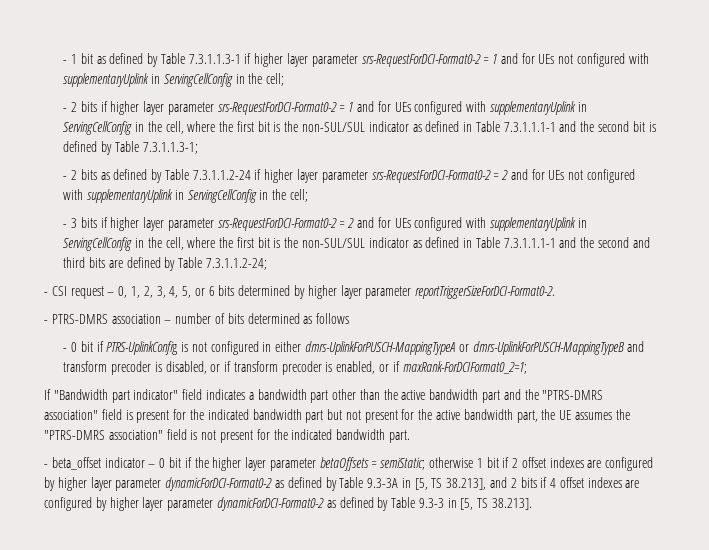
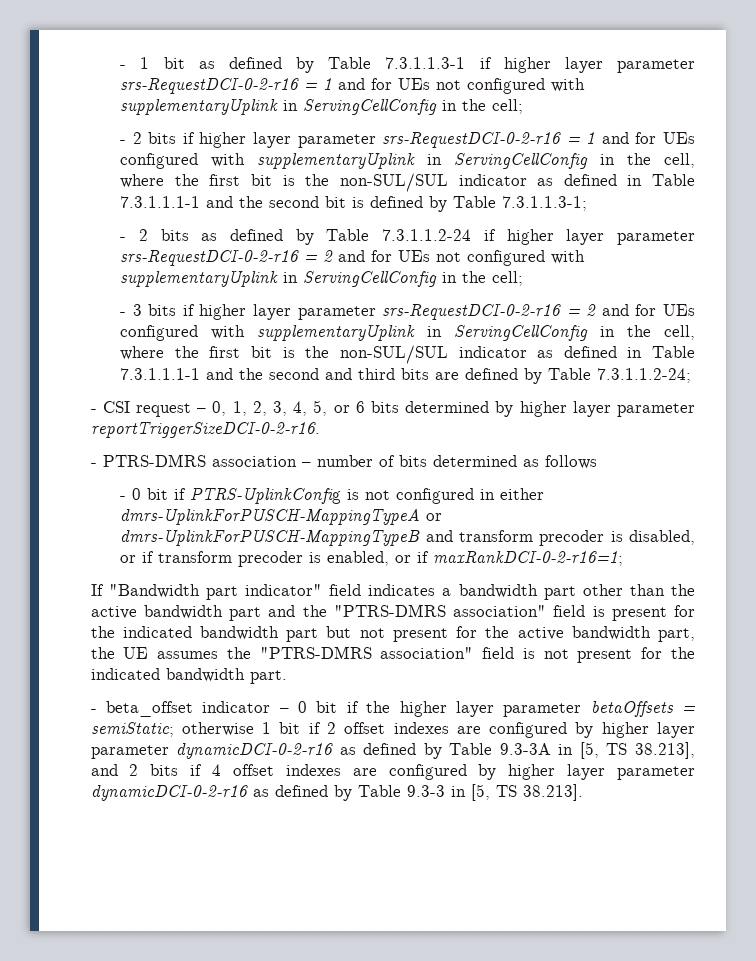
- - 1 bit as defined by Table 7.3.1.1.3-1 if higher layer parameter srs-RequestForDCI-Format0-2 = 1 and for UEs not configured with supplementaryUplink in ServingCellConfig in the cell;
+ - 1 bit as defined by Table 7.3.1.1.3-1 if higher layer parameter srs-RequestDCI-0-2-r16 = 1 and for UEs not configured with supplementaryUplink in ServingCellConfig in the cell;
- - 2 bits if higher layer parameter srs-RequestForDCI-Format0-2 = 1 and for UEs configured with supplementaryUplink in ServingCellConfig in the cell, where the first bit is the non-SUL/SUL indicator as defined in Table 7.3.1.1.1-1 and the second bit is defined by Table 7.3.1.1.3-1;
+ - 2 bits if higher layer parameter srs-RequestDCI-0-2-r16 = 1 and for UEs configured with supplementaryUplink in ServingCellConfig in the cell, where the first bit is the non-SUL/SUL indicator as defined in Table 7.3.1.1.1-1 and the second bit is defined by Table 7.3.1.1.3-1;
- - 2 bits as defined by Table 7.3.1.1.2-24 if higher layer parameter srs-RequestForDCI-Format0-2 = 2 and for UEs not configured with supplementaryUplink in ServingCellConfig in the cell;
+ - 2 bits as defined by Table 7.3.1.1.2-24 if higher layer parameter srs-RequestDCI-0-2-r16 = 2 and for UEs not configured with supplementaryUplink in ServingCellConfig in the cell;
- - 3 bits if higher layer parameter srs-RequestForDCI-Format0-2 = 2 and for UEs configured with supplementaryUplink in ServingCellConfig in the cell, where the first bit is the non-SUL/SUL indicator as defined in Table 7.3.1.1.1-1 and the second and third bits are defined by Table 7.3.1.1.2-24;
+ - 3 bits if higher layer parameter srs-RequestDCI-0-2-r16 = 2 and for UEs configured with supplementaryUplink in ServingCellConfig in the cell, where the first bit is the non-SUL/SUL indicator as defined in Table 7.3.1.1.1-1 and the second and third bits are defined by Table 7.3.1.1.2-24;
- - CSI request – 0, 1, 2, 3, 4, 5, or 6 bits determined by higher layer parameter reportTriggerSizeForDCI-Format0-2.
+ - CSI request – 0, 1, 2, 3, 4, 5, or 6 bits determined by higher layer parameter reportTriggerSizeDCI-0-2-r16.
- - 0 bit if PTRS-UplinkConfig is not configured in either dmrs-UplinkForPUSCH-MappingTypeA or dmrs-UplinkForPUSCH-MappingTypeB and transform precoder is disabled, or if transform precoder is enabled, or if maxRank-ForDCIFormat0_2=1;
+ - 0 bit if PTRS-UplinkConfig is not configured in either dmrs-UplinkForPUSCH-MappingTypeA or dmrs-UplinkForPUSCH-MappingTypeB and transform precoder is disabled, or if transform precoder is enabled, or if maxRankDCI-0-2-r16=1;
- - beta_offset indicator – 0 bit if the higher layer parameter betaOffsets = semiStatic; otherwise 1 bit if 2 offset indexes are configured by higher layer parameter dynamicForDCI-Format0-2 as defined by Table 9.3-3A in [5, TS 38.213], and 2 bits if 4 offset indexes are configured by higher layer parameter dynamicForDCI-Format0-2 as defined by Table 9.3-3 in [5, TS 38.213].
+ - beta_offset indicator – 0 bit if the higher layer parameter betaOffsets = semiStatic; otherwise 1 bit if 2 offset indexes are configured by higher layer parameter dynamicDCI-0-2-r16 as defined by Table 9.3-3A in [5, TS 38.213], and 2 bits if 4 offset indexes are configured by higher layer parameter dynamicDCI-0-2-r16 as defined by Table 9.3-3 in [5, TS 38.213].

